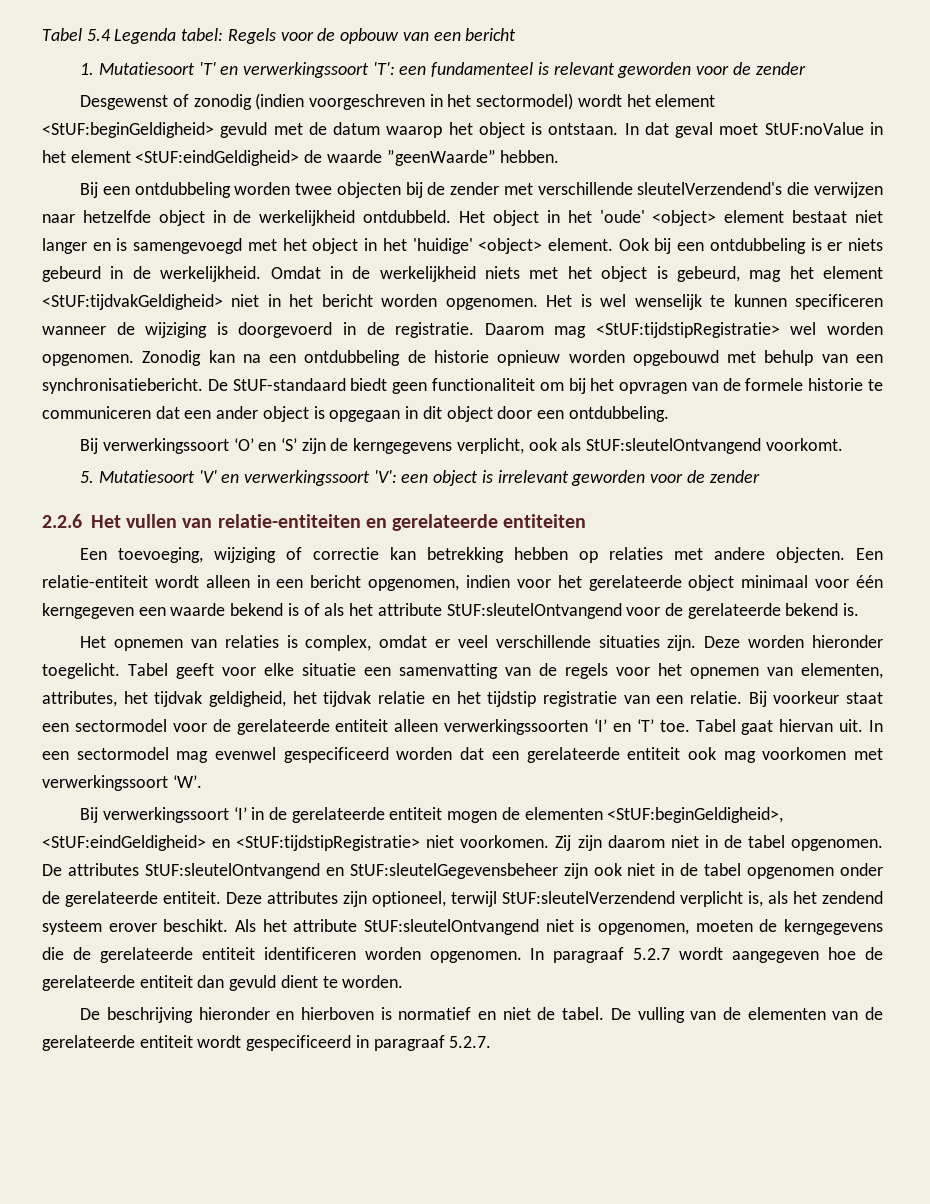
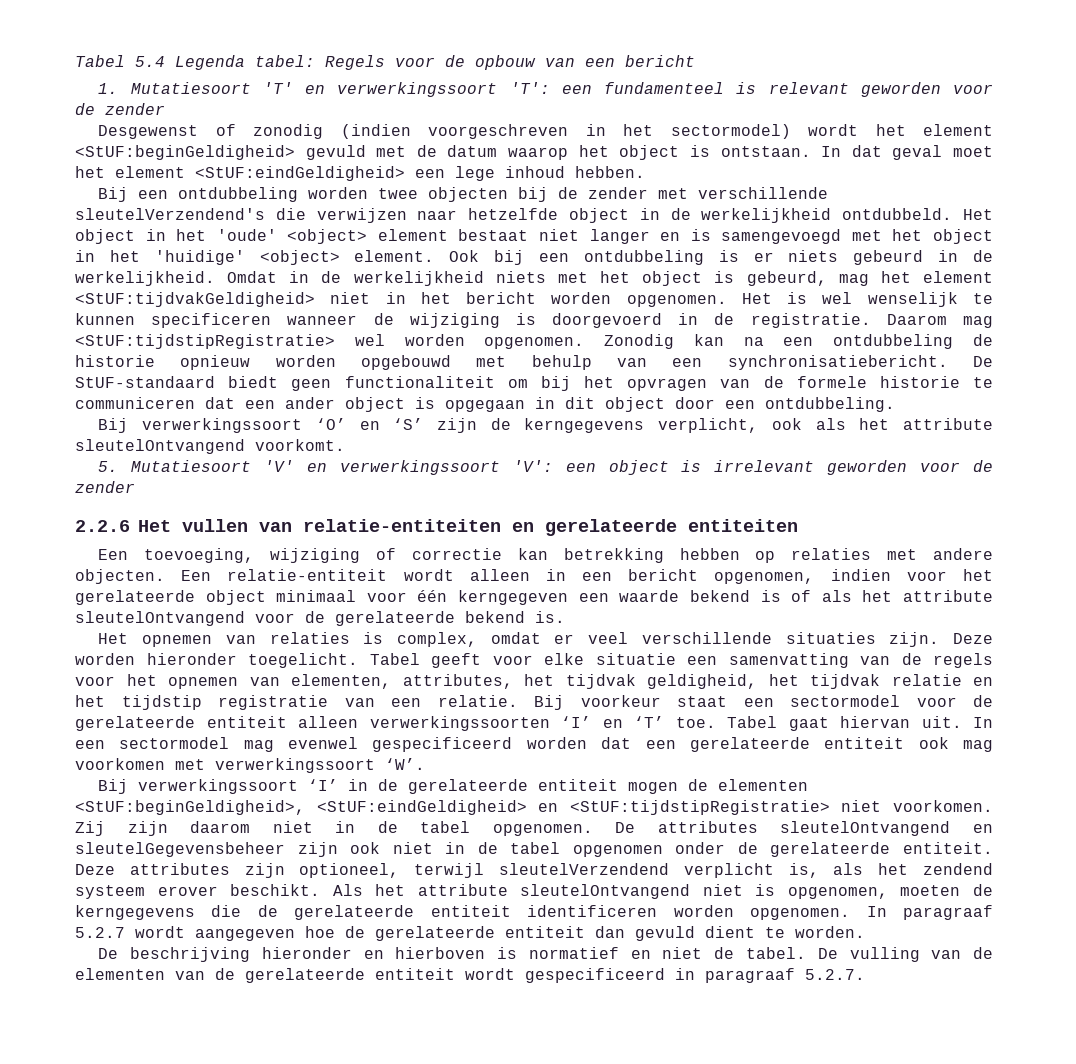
- In dat geval moet StUF:noValue in het element <StUF:eindGeldigheid> de waarde ”geenWaarde” hebben.
+ In dat geval moet het element <StUF:eindGeldigheid> een lege inhoud hebben.
- Bij verwerkingssoort ‘O’ en ‘S’ zijn de kerngegevens verplicht, ook als StUF:sleutelOntvangend voorkomt.
+ Bij verwerkingssoort ‘O’ en ‘S’ zijn de kerngegevens verplicht, ook als het attribute sleutelOntvangend voorkomt.
- Een relatie-entiteit wordt alleen in een bericht opgenomen, indien voor het gerelateerde object minimaal voor één kerngegeven een waarde bekend is of als het attribute StUF:sleutelOntvangend voor de gerelateerde bekend is.
+ Een relatie-entiteit wordt alleen in een bericht opgenomen, indien voor het gerelateerde object minimaal voor één kerngegeven een waarde bekend is of als het attribute sleutelOntvangend voor de gerelateerde bekend is.
- De attributes StUF:sleutelOntvangend en StUF:sleutelGegevensbeheer zijn ook niet in de tabel opgenomen onder de gerelateerde entiteit.
+ De attributes sleutelOntvangend en sleutelGegevensbeheer zijn ook niet in de tabel opgenomen onder de gerelateerde entiteit.
- Deze attributes zijn optioneel, terwijl StUF:sleutelVerzendend verplicht is, als het zendend systeem erover beschikt.
+ Deze attributes zijn optioneel, terwijl sleutelVerzendend verplicht is, als het zendend systeem erover beschikt.
- Als het attribute StUF:sleutelOntvangend niet is opgenomen, moeten de kerngegevens die de gerelateerde entiteit identificeren worden opgenomen.
+ Als het attribute sleutelOntvangend niet is opgenomen, moeten de kerngegevens die de gerelateerde entiteit identificeren worden opgenomen.

